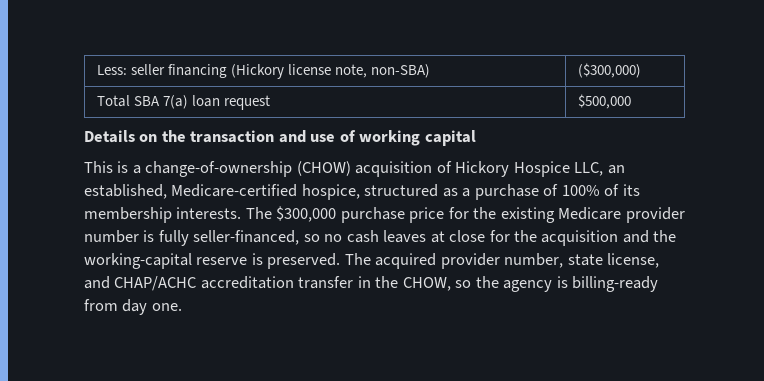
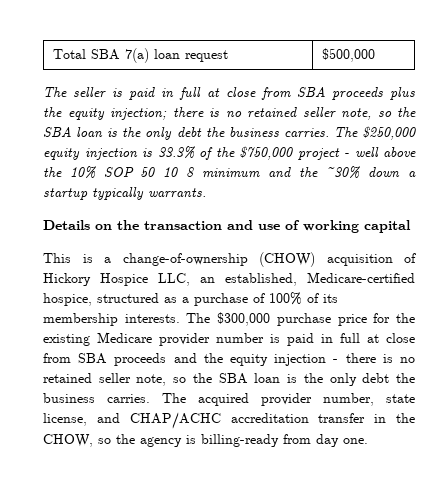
- Less: seller financing (Hickory license note, non-SBA) | ($300,000)
+ The seller is paid in full at close from SBA proceeds plus the equity injection; there is no retained seller note, so the SBA loan is the only debt the business carries. The $250,000 equity injection is 33.3% of the $750,000 project - well above the 10% SOP 50 10 8 minimum and the ~30% down a startup typically warrants.
- The $300,000 purchase price for the existing Medicare provider number is fully seller-financed, so no cash leaves at close for the acquisition and the working-capital reserve is preserved.
+ The $300,000 purchase price for the existing Medicare provider number is paid in full at close from SBA proceeds and the equity injection - there is no retained seller note, so the SBA loan is the only debt the business carries.

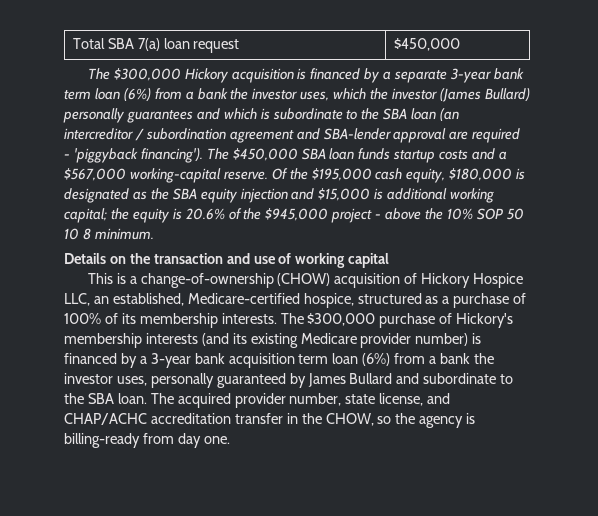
- Total SBA 7(a) loan request | $500,000
- The seller is paid in full at close from SBA proceeds plus the equity injection; there is no retained seller note, so the SBA loan is the only debt the business carries. The $250,000 equity injection is 33.3% of the $750,000 project - well above the 10% SOP 50 10 8 minimum and the ~30% down a startup typically warrants.
+ Total SBA 7(a) loan request | $450,000
+ The $300,000 Hickory acquisition is financed by a separate 3-year bank term loan (6%) from a bank the investor uses, which the investor (James Bullard) personally guarantees and which is subordinate to the SBA loan (an intercreditor / subordination agreement and SBA-lender approval are required - 'piggyback financing'). The $450,000 SBA loan funds startup costs and a $567,000 working-capital reserve. Of the $195,000 cash equity, $180,000 is designated as the SBA equity injection and $15,000 is additional working capital; the equity is 20.6% of the $945,000 project - above the 10% SOP 50 10 8 minimum.
- The $300,000 purchase price for the existing Medicare provider number is paid in full at close from SBA proceeds and the equity injection - there is no retained seller note, so the SBA loan is the only debt the business carries.
+ The $300,000 purchase of Hickory's membership interests (and its existing Medicare provider number) is financed by a 3-year bank acquisition term loan (6%) from a bank the investor uses, personally guaranteed by James Bullard and subordinate to the SBA loan.

